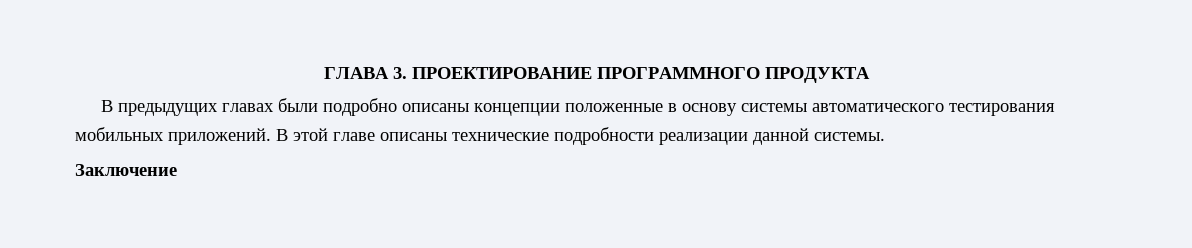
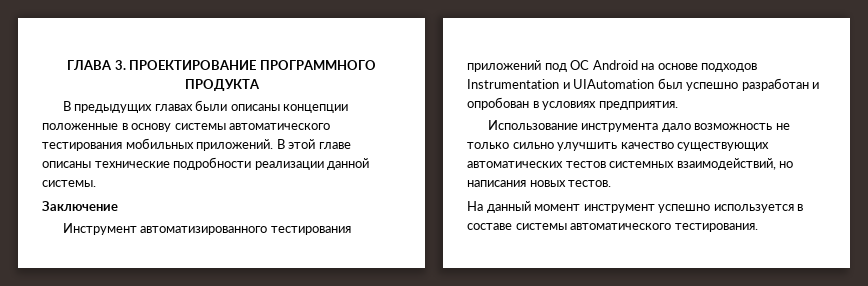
- В предыдущих главах были подробно описаны концепции положенные в основу системы автоматического тестирования мобильных приложений.
+ В предыдущих главах были описаны концепции положенные в основу системы автоматического тестирования мобильных приложений.
+ Инструмент автоматизированного тестирования приложений под ОС Android на основе подходов Instrumentation и UIAutomation был успешно разработан и опробован в условиях предприятия.
+ Использование инструмента дало возможность не только сильно улучшить качество существующих автоматических тестов системных взаимодействий, но написания новых тестов.
+ На данный момент инструмент успешно используется в составе системы автоматического тестирования.

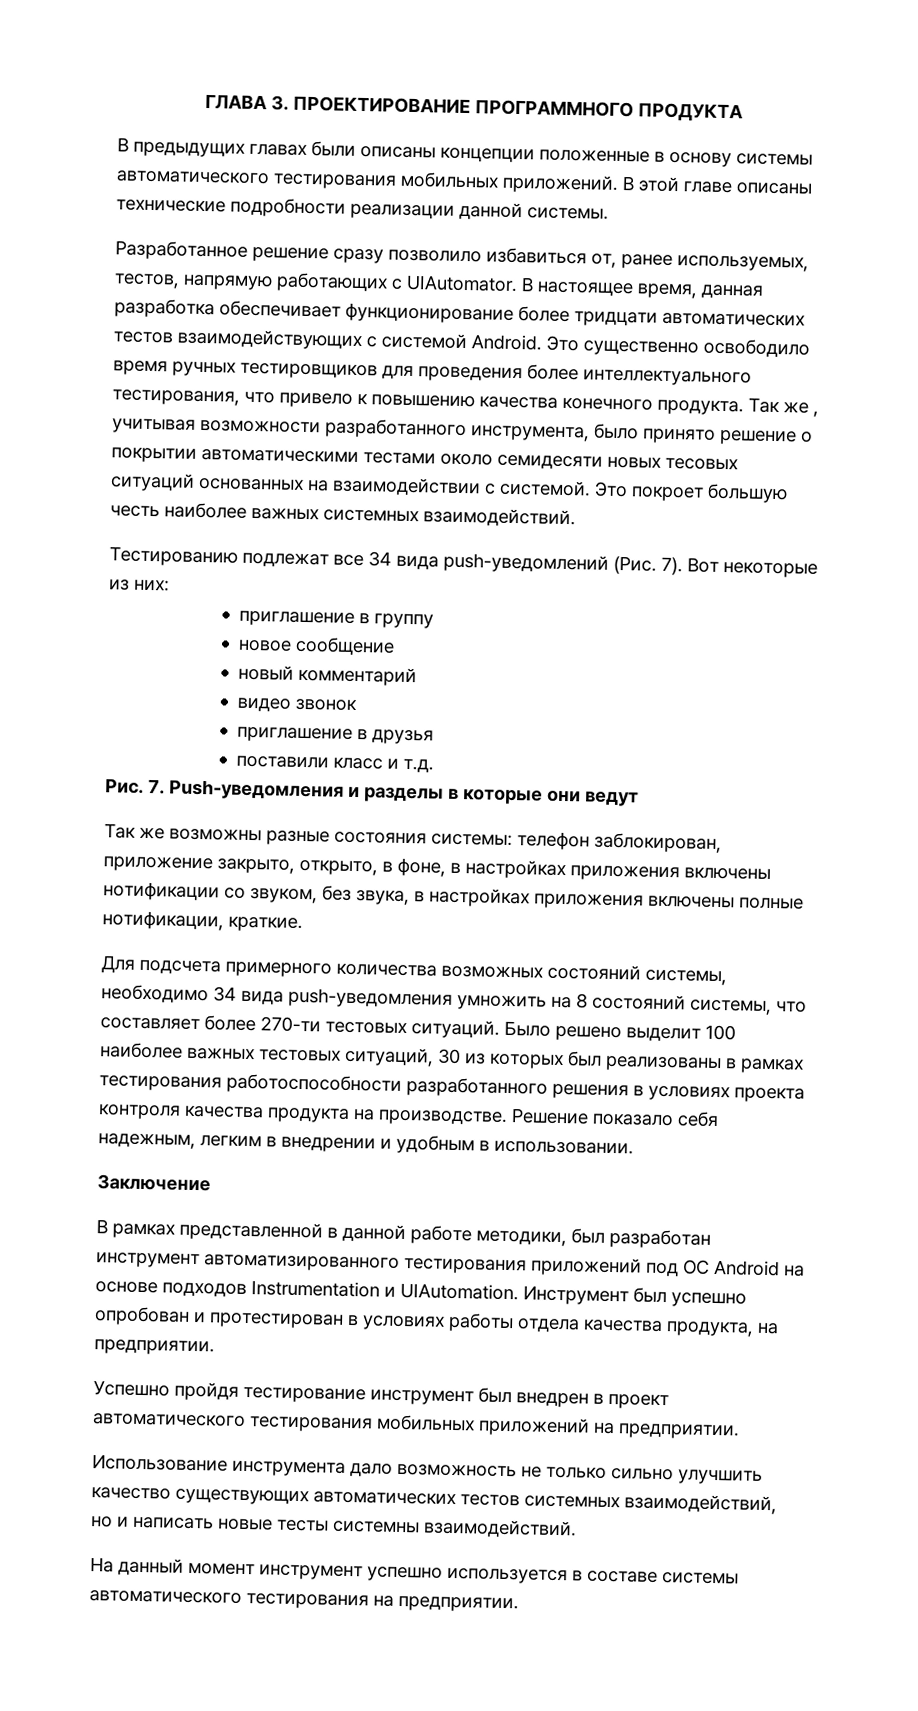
+ Разработанное решение сразу позволило избавиться от, ранее используемых, тестов, напрямую работающих с UIAutomator. В настоящее время, данная разработка обеспечивает функционирование более тридцати автоматических тестов взаимодействующих с системой Android. Это существенно освободило время ручных тестировщиков для проведения более интеллектуального тестирования, что привело к повышению качества конечного продукта. Так же , учитывая возможности разработанного инструмента, было принято решение о покрытии автоматическими тестами около семидесяти новых тесовых ситуаций основанных на взаимодействии с системой. Это покроет большую честь наиболее важных системных взаимодействий.
+ Тестированию подлежат все 34 вида push-уведомлений (Рис. 7). Вот некоторые из них:
+ приглашение в группу
+ новое сообщение
+ новый комментарий
+ видео звонок
+ приглашение в друзья
+ поставили класс и т.д.
+ Рис. 7. Push-уведомления и разделы в которые они ведут
+ Так же возможны разные состояния системы: телефон заблокирован, приложение закрыто, открыто, в фоне, в настройках приложения включены нотификации со звуком, без звука, в настройках приложения включены полные нотификации, краткие.
+ Для подсчета примерного количества возможных состояний системы, необходимо 34 вида push-уведомления умножить на 8 состояний системы, что составляет более 270-ти тестовых ситуаций. Было решено выделит 100 наиболее важных тестовых ситуаций, 30 из которых был реализованы в рамках тестирования работоспособности разработанного решения в условиях проекта контроля качества продукта на производстве. Решение показало себя надежным, легким в внедрении и удобным в использовании.
  Заключение
- Инструмент автоматизированного тестирования приложений под ОС Android на основе подходов Instrumentation и UIAutomation был успешно разработан и опробован в условиях предприятия.
+ В рамках представленной в данной работе методики, был разработан инструмент автоматизированного тестирования приложений под ОС Android на основе подходов Instrumentation и UIAutomation. Инструмент был успешно опробован и протестирован в условиях работы отдела качества продукта, на предприятии.
+ Успешно пройдя тестирование инструмент был внедрен в проект автоматического тестирования мобильных приложений на предприятии.
- Использование инструмента дало возможность не только сильно улучшить качество существующих автоматических тестов системных взаимодействий, но написания новых тестов.
+ Использование инструмента дало возможность не только сильно улучшить качество существующих автоматических тестов системных взаимодействий, но и написать новые тесты системны взаимодействий.
- На данный момент инструмент успешно используется в составе системы автоматического тестирования.
+ На данный момент инструмент успешно используется в составе системы автоматического тестирования на предприятии.

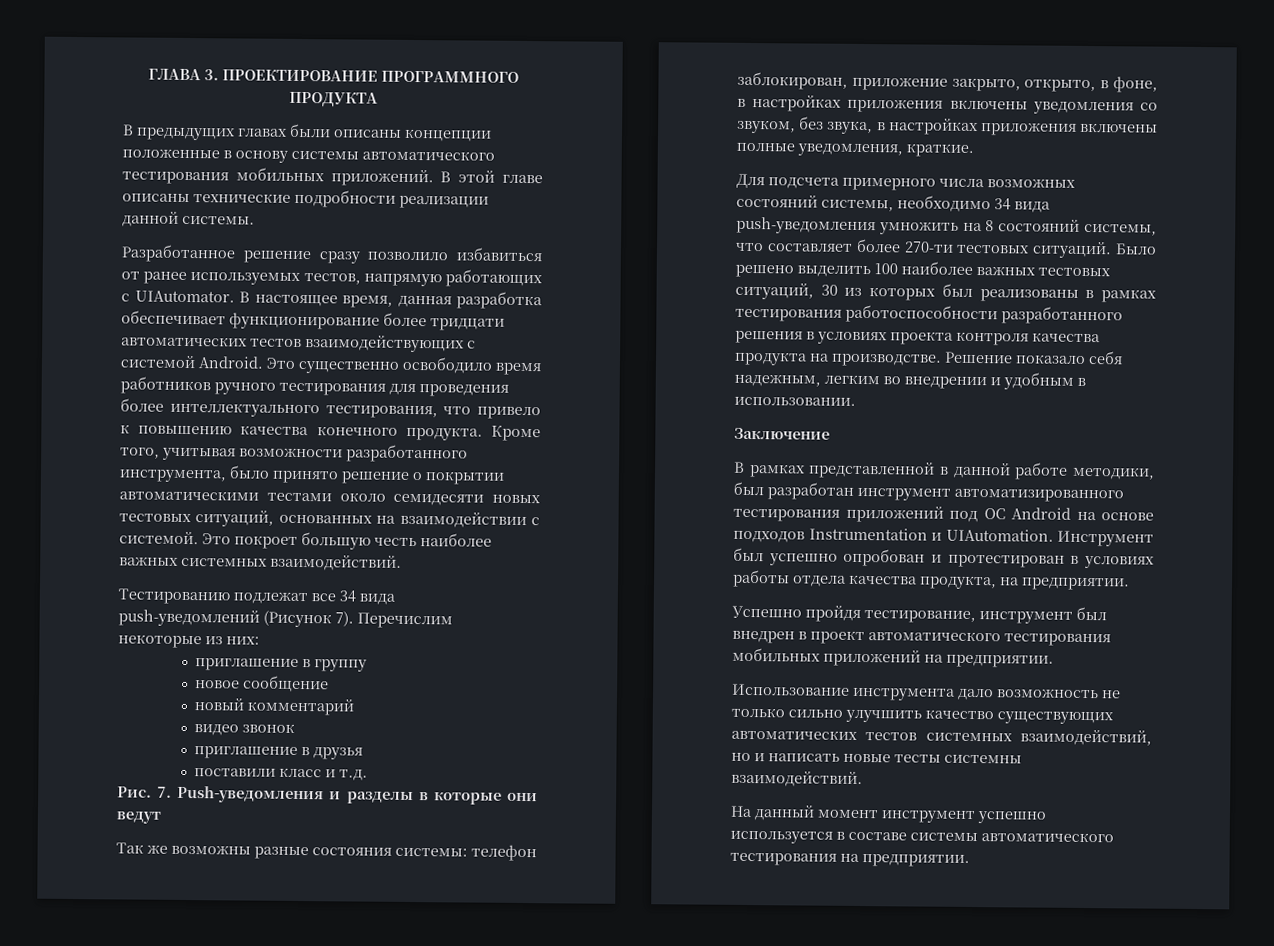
- Разработанное решение сразу позволило избавиться от, ранее используемых, тестов, напрямую работающих с UIAutomator.
+ Разработанное решение сразу позволило избавиться от ранее используемых тестов, напрямую работающих с UIAutomator.
- Это существенно освободило время ручных тестировщиков для проведения более интеллектуального тестирования, что привело к повышению качества конечного продукта.
+ Это существенно освободило время работников ручного тестирования для проведения более интеллектуального тестирования, что привело к повышению качества конечного продукта.
- Так же , учитывая возможности разработанного инструмента, было принято решение о покрытии автоматическими тестами около семидесяти новых тесовых ситуаций основанных на взаимодействии с системой.
+ Кроме того, учитывая возможности разработанного инструмента, было принято решение о покрытии автоматическими тестами около семидесяти новых тестовых ситуаций, основанных на взаимодействии с системой.
- Тестированию подлежат все 34 вида push-уведомлений (Рис. 7). Вот некоторые из них:
+ Тестированию подлежат все 34 вида push-уведомлений (Рисунок 7). Перечислим некоторые из них:
- Так же возможны разные состояния системы: телефон заблокирован, приложение закрыто, открыто, в фоне, в настройках приложения включены нотификации со звуком, без звука, в настройках приложения включены полные нотификации, краткие.
+ Так же возможны разные состояния системы: телефон заблокирован, приложение закрыто, открыто, в фоне, в настройках приложения включены уведомления со звуком, без звука, в настройках приложения включены полные уведомления, краткие.
- Для подсчета примерного количества возможных состояний системы, необходимо 34 вида push-уведомления умножить на 8 состояний системы, что составляет более 270-ти тестовых ситуаций.
+ Для подсчета примерного числа возможных состояний системы, необходимо 34 вида push-уведомления умножить на 8 состояний системы, что составляет более 270-ти тестовых ситуаций.
- Было решено выделит 100 наиболее важных тестовых ситуаций, 30 из которых был реализованы в рамках тестирования работоспособности разработанного решения в условиях проекта контроля качества продукта на производстве.
+ Было решено выделить 100 наиболее важных тестовых ситуаций, 30 из которых был реализованы в рамках тестирования работоспособности разработанного решения в условиях проекта контроля качества продукта на производстве.
- Решение показало себя надежным, легким в внедрении и удобным в использовании.
+ Решение показало себя надежным, легким во внедрении и удобным в использовании.
- Успешно пройдя тестирование инструмент был внедрен в проект автоматического тестирования мобильных приложений на предприятии.
+ Успешно пройдя тестирование, инструмент был внедрен в проект автоматического тестирования мобильных приложений на предприятии.

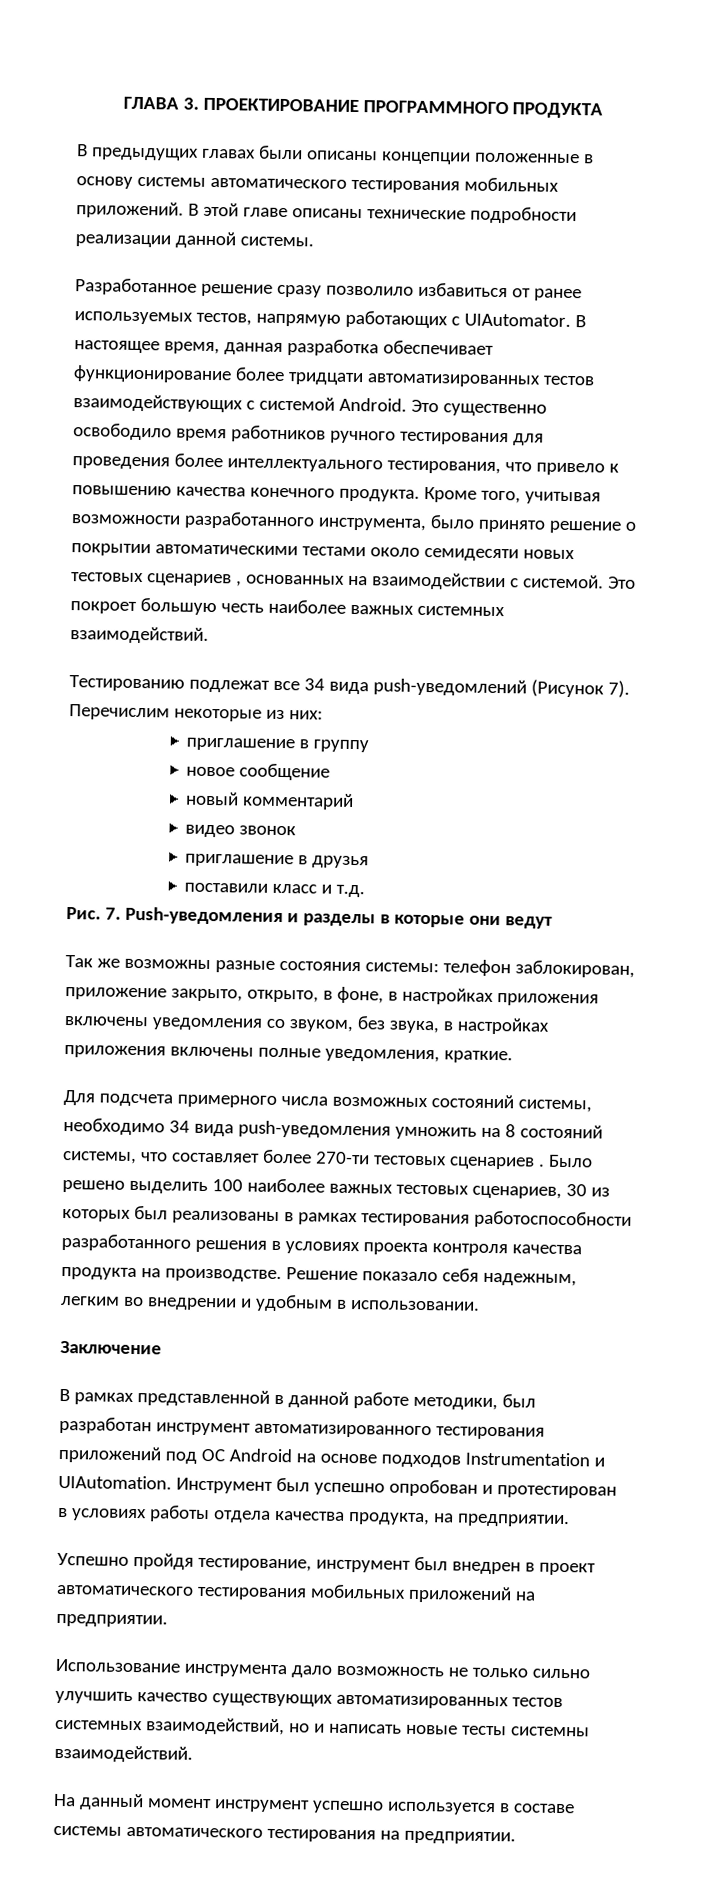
- В настоящее время, данная разработка обеспечивает функционирование более тридцати автоматических тестов взаимодействующих с системой Android.
+ В настоящее время, данная разработка обеспечивает функционирование более тридцати автоматизированных тестов взаимодействующих с системой Android.
- Кроме того, учитывая возможности разработанного инструмента, было принято решение о покрытии автоматическими тестами около семидесяти новых тестовых ситуаций, основанных на взаимодействии с системой.
+ Кроме того, учитывая возможности разработанного инструмента, было принято решение о покрытии автоматическими тестами около семидесяти новых тестовых сценариев , основанных на взаимодействии с системой.
- Для подсчета примерного числа возможных состояний системы, необходимо 34 вида push-уведомления умножить на 8 состояний системы, что составляет более 270-ти тестовых ситуаций.
+ Для подсчета примерного числа возможных состояний системы, необходимо 34 вида push-уведомления умножить на 8 состояний системы, что составляет более 270-ти тестовых сценариев .
- Было решено выделить 100 наиболее важных тестовых ситуаций, 30 из которых был реализованы в рамках тестирования работоспособности разработанного решения в условиях проекта контроля качества продукта на производстве.
+ Было решено выделить 100 наиболее важных тестовых сценариев, 30 из которых был реализованы в рамках тестирования работоспособности разработанного решения в условиях проекта контроля качества продукта на производстве.
- Использование инструмента дало возможность не только сильно улучшить качество существующих автоматических тестов системных взаимодействий, но и написать новые тесты системны взаимодействий.
+ Использование инструмента дало возможность не только сильно улучшить качество существующих автоматизированных тестов системных взаимодействий, но и написать новые тесты системны взаимодействий.

